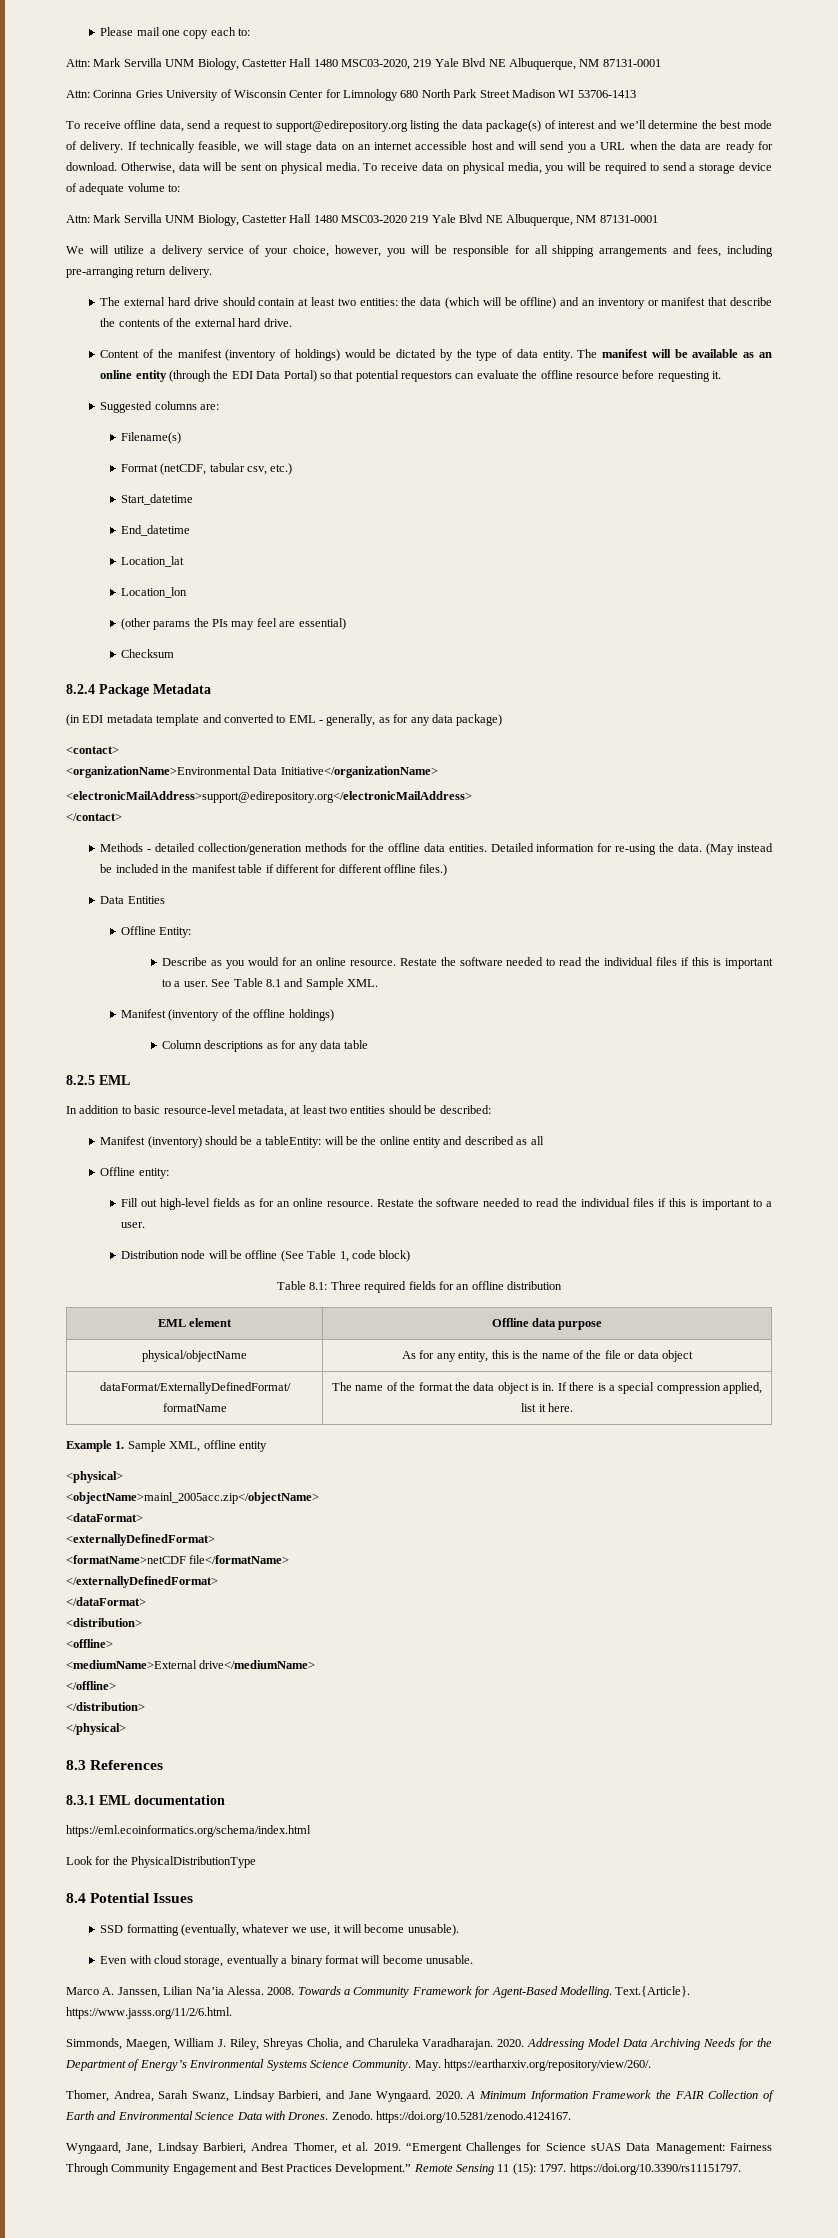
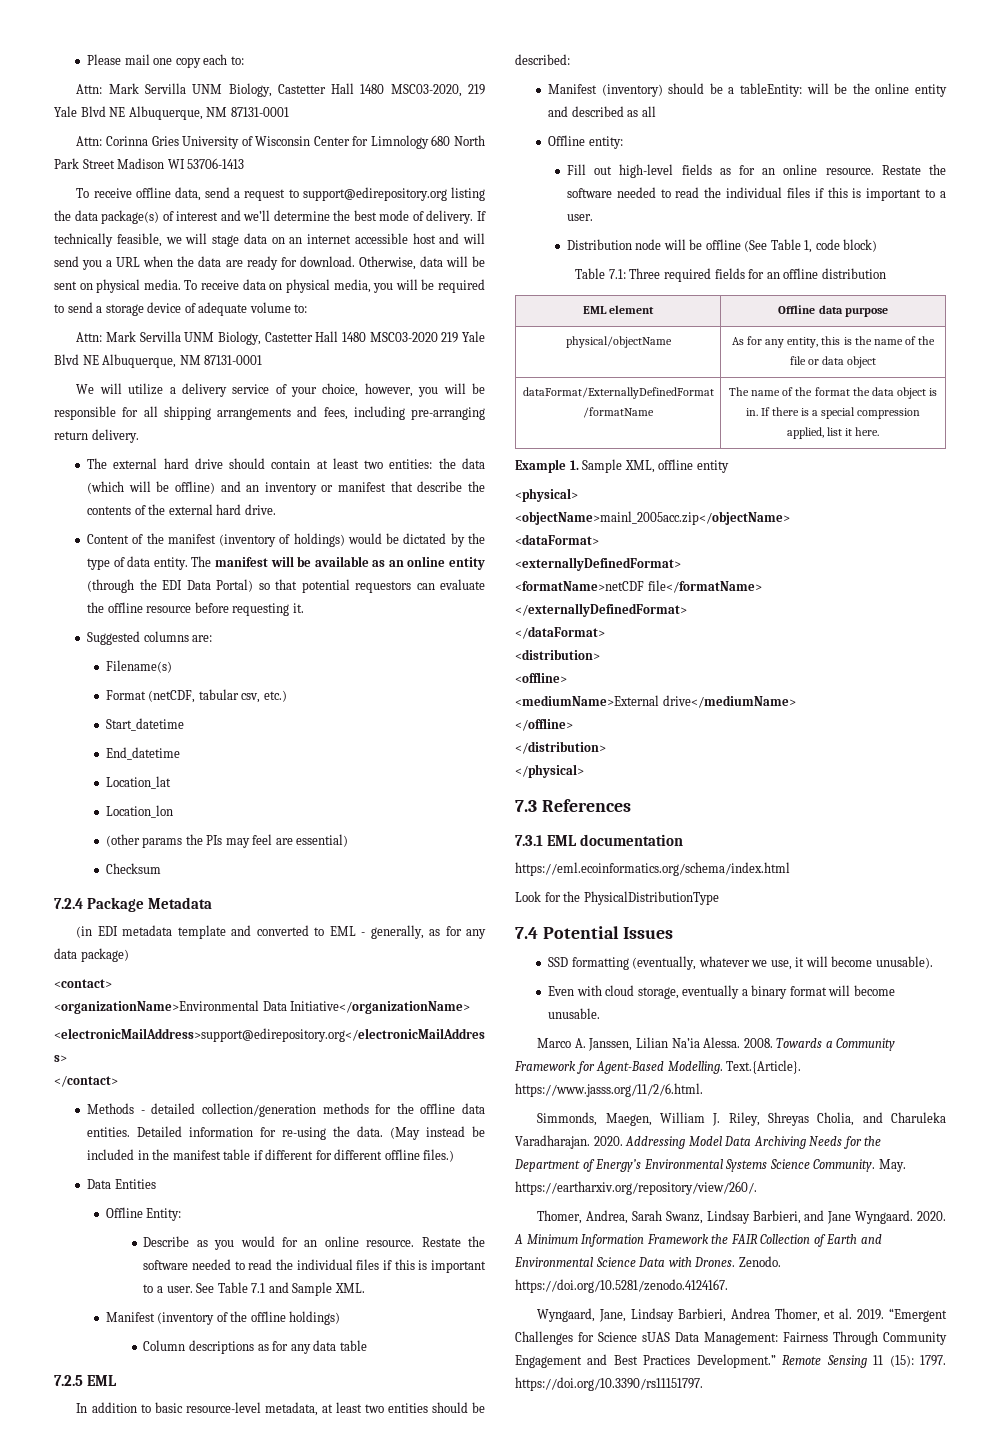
- 8.2.4 Package Metadata
+ 7.2.4 Package Metadata
- See Table 8.1 and Sample XML.
+ See Table 7.1 and Sample XML.
- 8.2.5 EML
+ 7.2.5 EML
- Table 8.1: Three required fields for an offline distribution
+ Table 7.1: Three required fields for an offline distribution
- 8.3 References
+ 7.3 References
- 8.3.1 EML documentation
+ 7.3.1 EML documentation
- 8.4 Potential Issues
+ 7.4 Potential Issues

